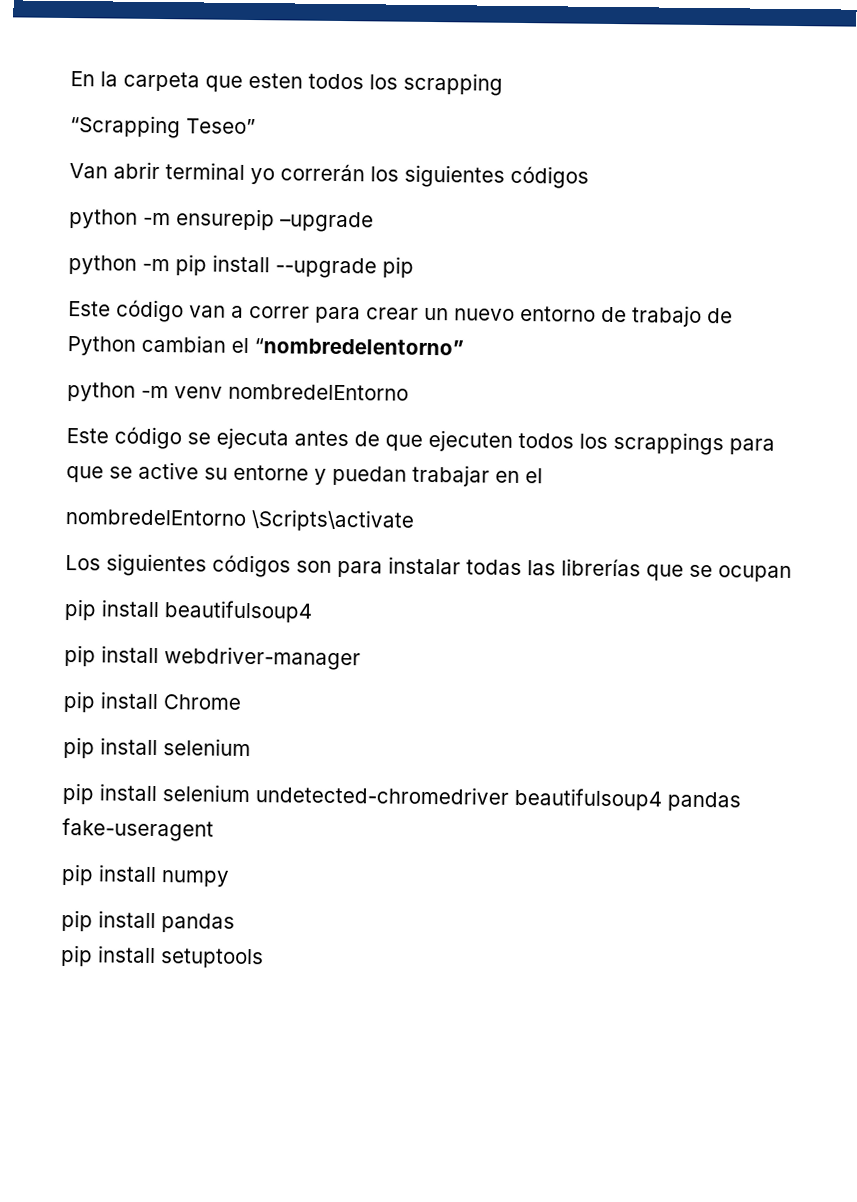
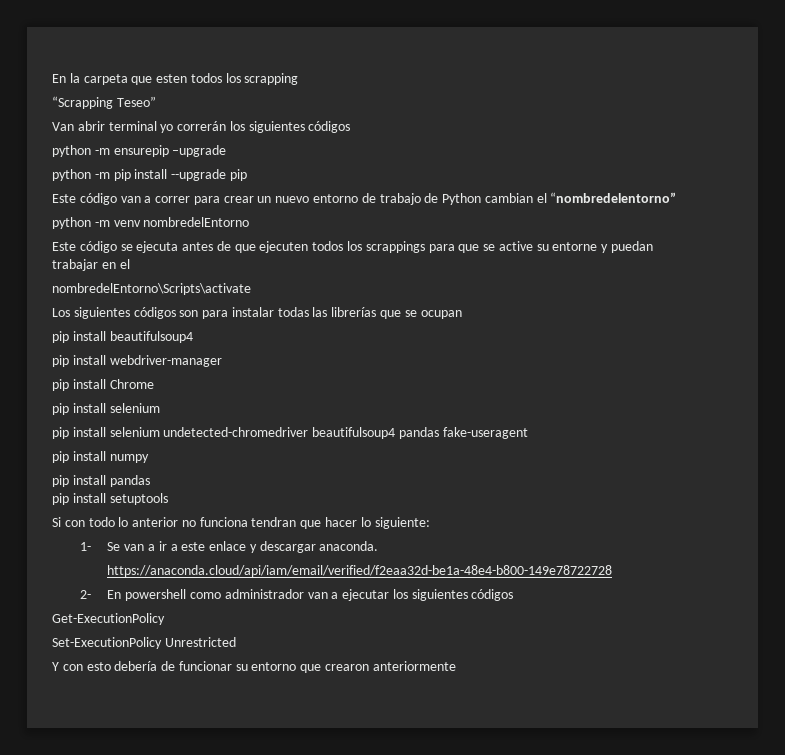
- nombredelEntorno \Scripts\activate
+ nombredelEntorno\Scripts\activate
+ Si con todo lo anterior no funciona tendran que hacer lo siguiente:
+ 1- Se van a ir a este enlace y descargar anaconda.
+ https://anaconda.cloud/api/iam/email/verified/f2eaa32d-be1a-48e4-b800-149e78722728
+ 2- En powershell como administrador van a ejecutar los siguientes códigos
+ Get-ExecutionPolicy
+ Set-ExecutionPolicy Unrestricted
+ Y con esto debería de funcionar su entorno que crearon anteriormente

